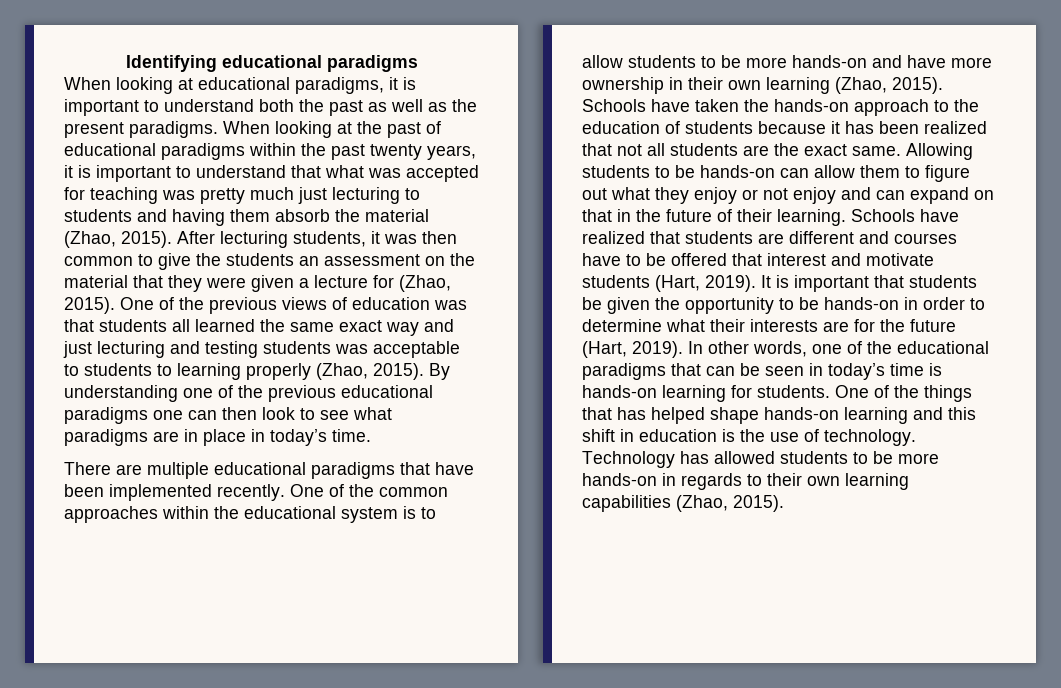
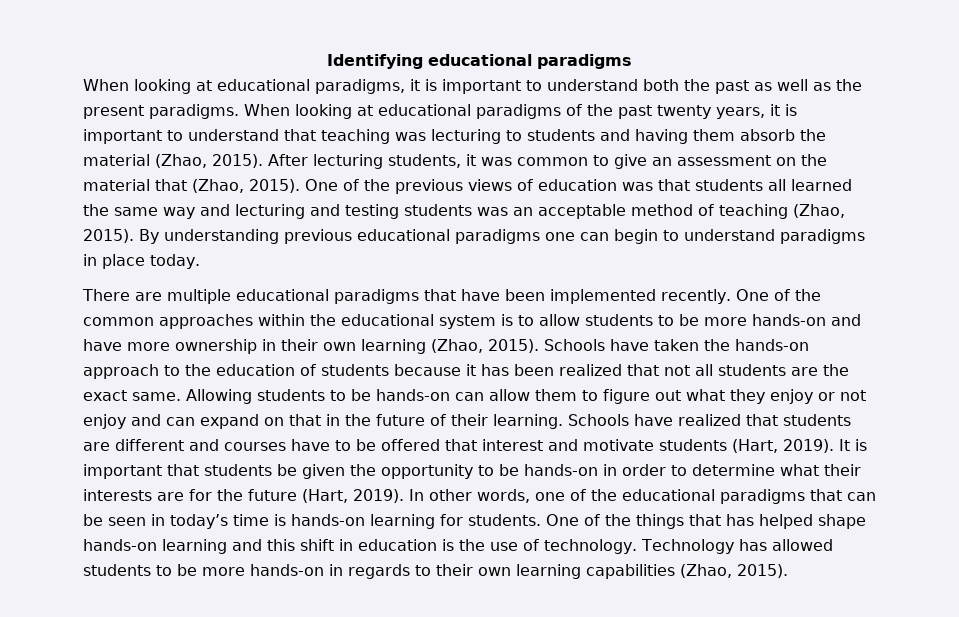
- When looking at the past of educational paradigms within the past twenty years, it is important to understand that what was accepted for teaching was pretty much just lecturing to students and having them absorb the material (Zhao, 2015).
+ When looking at educational paradigms of the past twenty years, it is important to understand that teaching was lecturing to students and having them absorb the material (Zhao, 2015).
- After lecturing students, it was then common to give the students an assessment on the material that they were given a lecture for (Zhao, 2015).
+ After lecturing students, it was common to give an assessment on the material that (Zhao, 2015).
- One of the previous views of education was that students all learned the same exact way and just lecturing and testing students was acceptable to students to learning properly (Zhao, 2015).
+ One of the previous views of education was that students all learned the same way and lecturing and testing students was an acceptable method of teaching (Zhao, 2015).
- By understanding one of the previous educational paradigms one can then look to see what paradigms are in place in today’s time.
+ By understanding previous educational paradigms one can begin to understand paradigms in place today.

